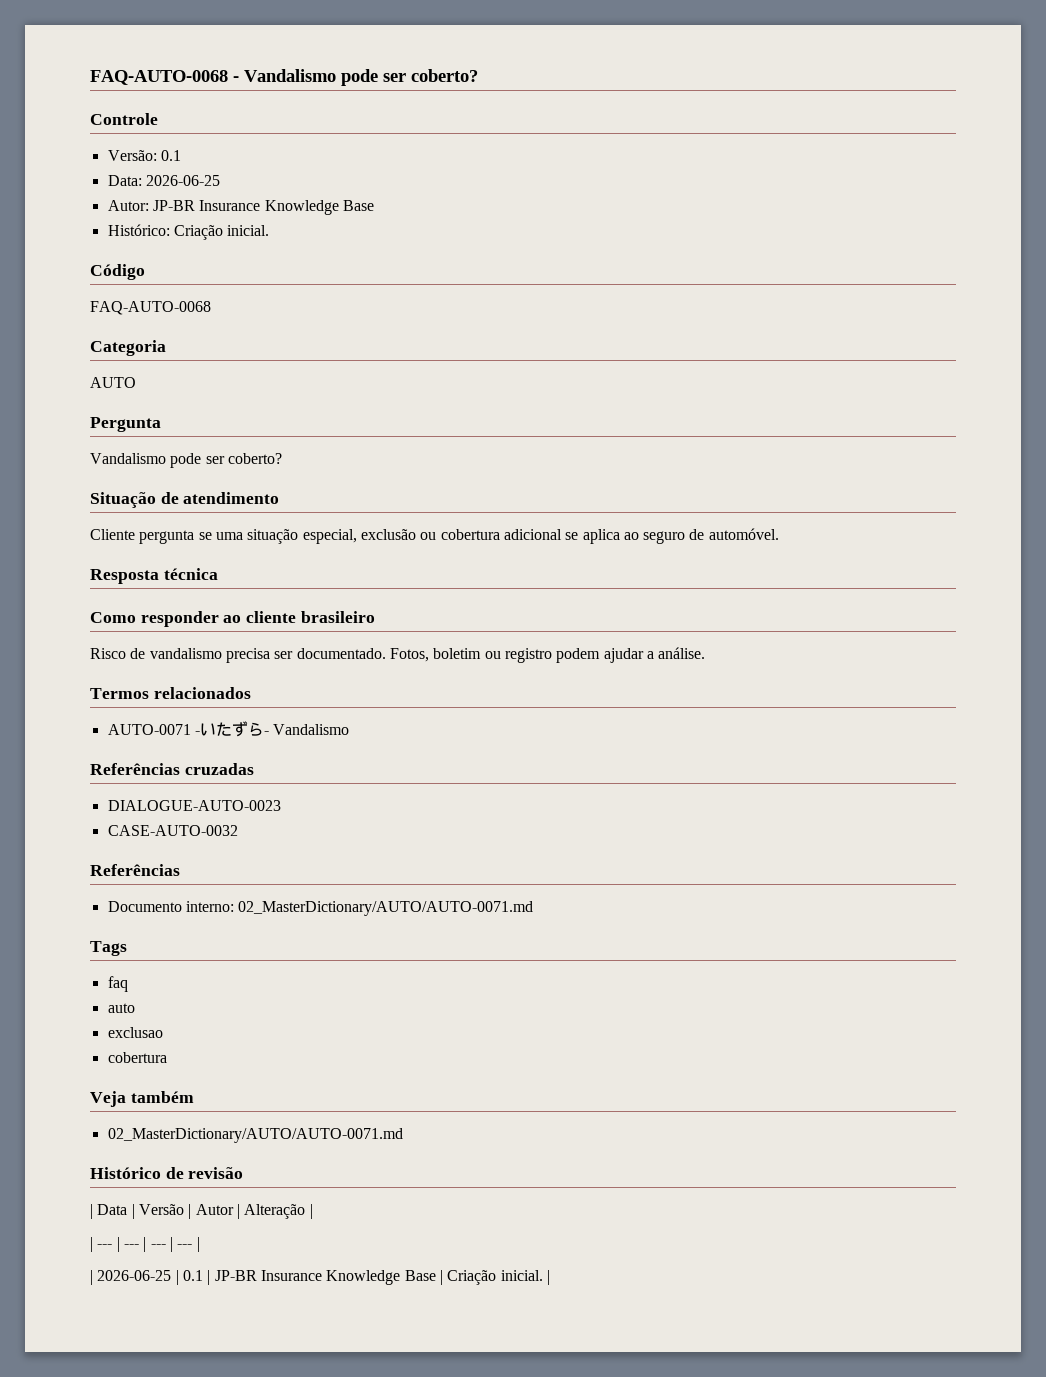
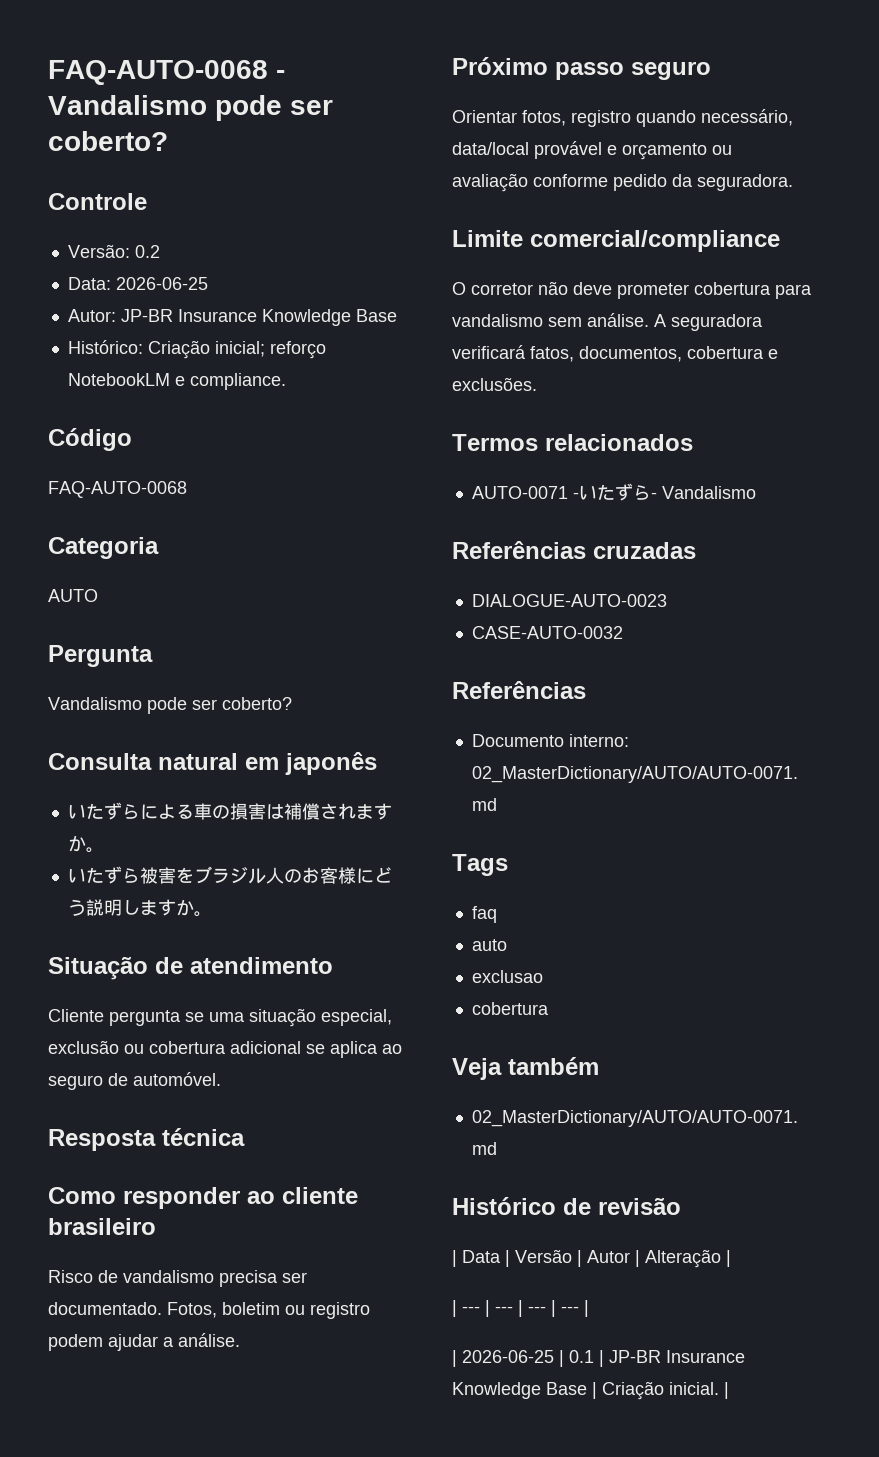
- Versão: 0.1
+ Versão: 0.2
- Histórico: Criação inicial.
+ Histórico: Criação inicial; reforço NotebookLM e compliance.
+ Consulta natural em japonês
+ いたずらによる車の損害は補償されますか。
+ いたずら被害をブラジル人のお客様にどう説明しますか。
+ Próximo passo seguro
+ Orientar fotos, registro quando necessário, data/local provável e orçamento ou avaliação conforme pedido da seguradora.
+ Limite comercial/compliance
+ O corretor não deve prometer cobertura para vandalismo sem análise. A seguradora verificará fatos, documentos, cobertura e exclusões.

